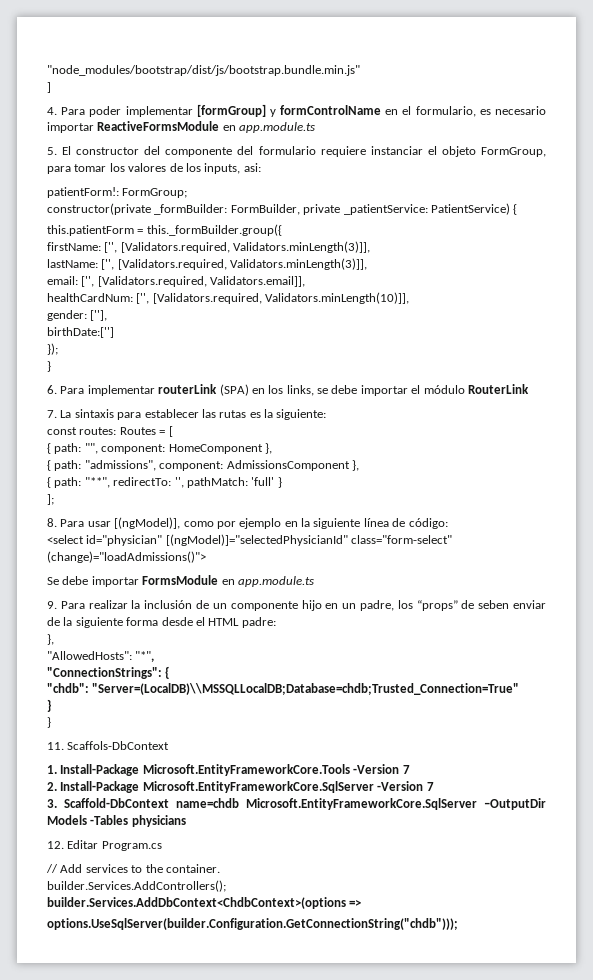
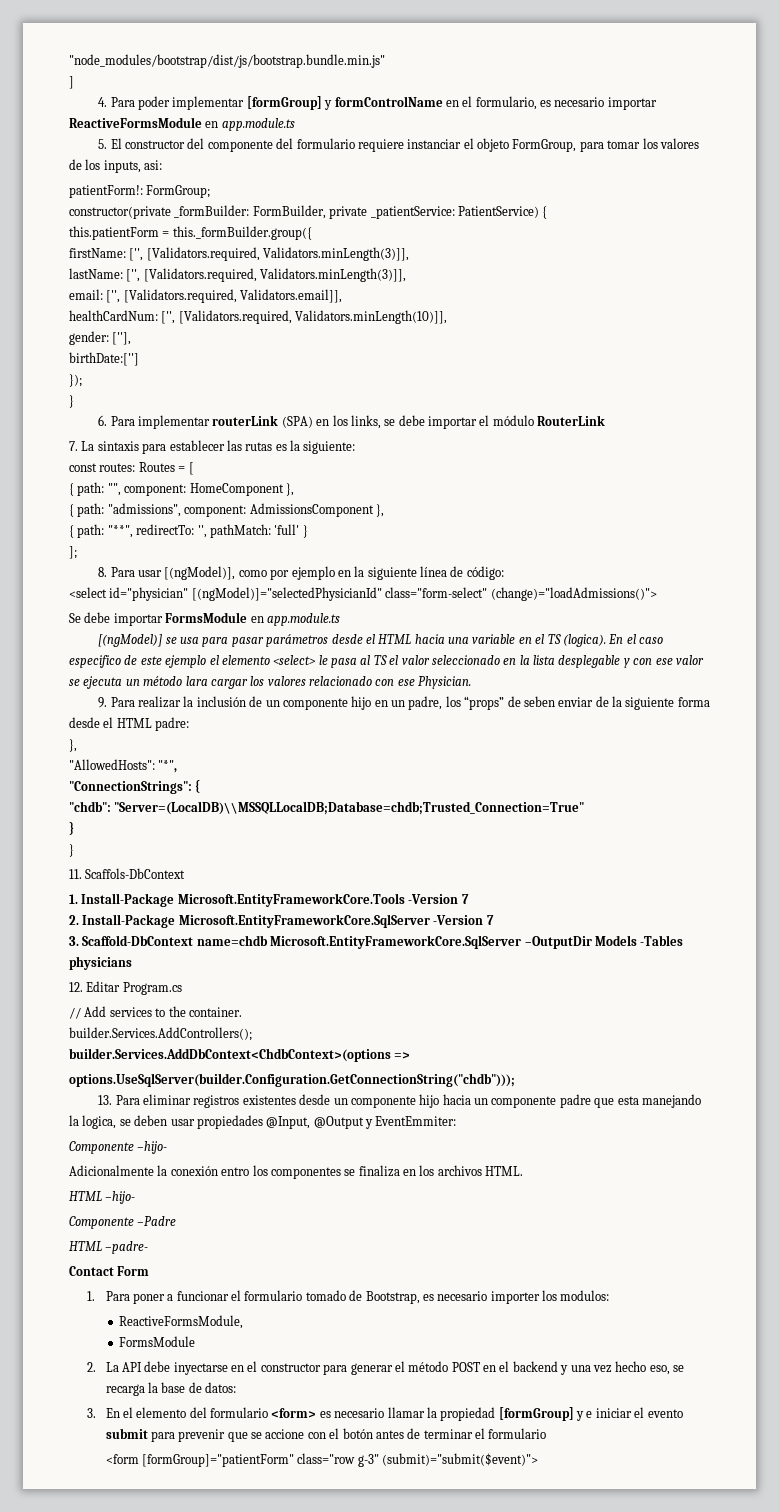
+ [(ngModel)] se usa para pasar parámetros desde el HTML hacia una variable en el TS (logica). En el caso especifico de este ejemplo el elemento <select> le pasa al TS el valor seleccionado en la lista desplegable y con ese valor se ejecuta un método lara cargar los valores relacionado con ese Physician.
+ 13. Para eliminar registros existentes desde un componente hijo hacia un componente padre que esta manejando la logica, se deben usar propiedades @Input, @Output y EventEmmiter:
+ Componente –hijo-
+ Adicionalmente la conexión entro los componentes se finaliza en los archivos HTML.
+ HTML –hijo-
+ Componente –Padre
+ HTML –padre-
+ Contact Form
+ 1. Para poner a funcionar el formulario tomado de Bootstrap, es necesario importer los modulos:
+ ReactiveFormsModule,
+ FormsModule
+ 2. La API debe inyectarse en el constructor para generar el método POST en el backend y una vez hecho eso, se recarga la base de datos:
+ 3. En el elemento del formulario <form> es necesario llamar la propiedad [formGroup] y e iniciar el evento submit para prevenir que se accione con el botón antes de terminar el formulario
+ <form [formGroup]="patientForm" class="row g-3" (submit)="submit($event)">

